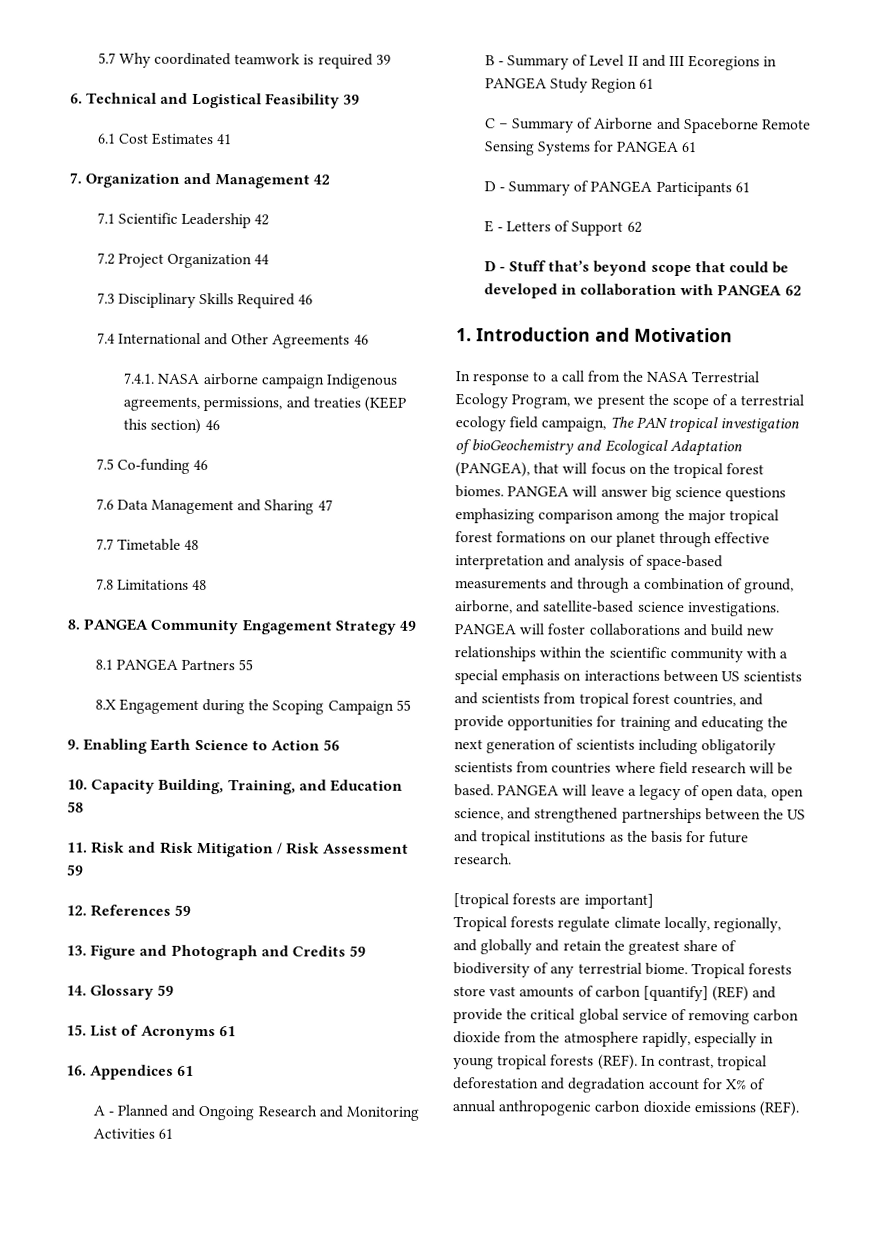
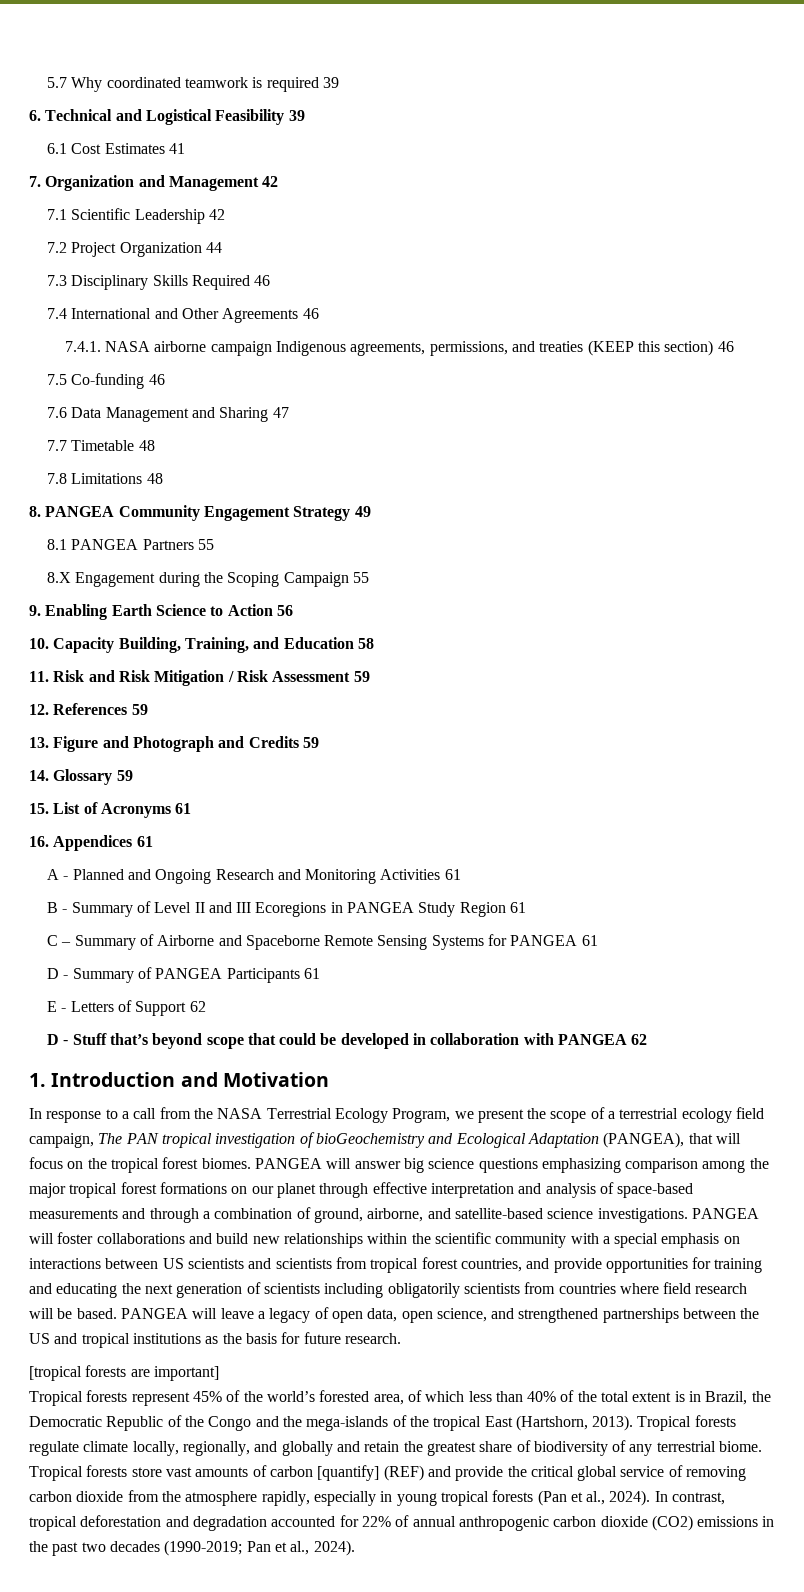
- Tropical forests regulate climate locally, regionally, and globally and retain the greatest share of biodiversity of any terrestrial biome.
+ Tropical forests represent 45% of the world’s forested area, of which less than 40% of the total extent is in Brazil, the Democratic Republic of the Congo and the mega-islands of the tropical East (Hartshorn, 2013). Tropical forests regulate climate locally, regionally, and globally and retain the greatest share of biodiversity of any terrestrial biome.
- Tropical forests store vast amounts of carbon [quantify] (REF) and provide the critical global service of removing carbon dioxide from the atmosphere rapidly, especially in young tropical forests (REF).
+ Tropical forests store vast amounts of carbon [quantify] (REF) and provide the critical global service of removing carbon dioxide from the atmosphere rapidly, especially in young tropical forests (Pan et al., 2024).
- In contrast, tropical deforestation and degradation account for X% of annual anthropogenic carbon dioxide emissions (REF).
+ In contrast, tropical deforestation and degradation accounted for 22% of annual anthropogenic carbon dioxide (CO2) emissions in the past two decades (1990-2019; Pan et al., 2024).

